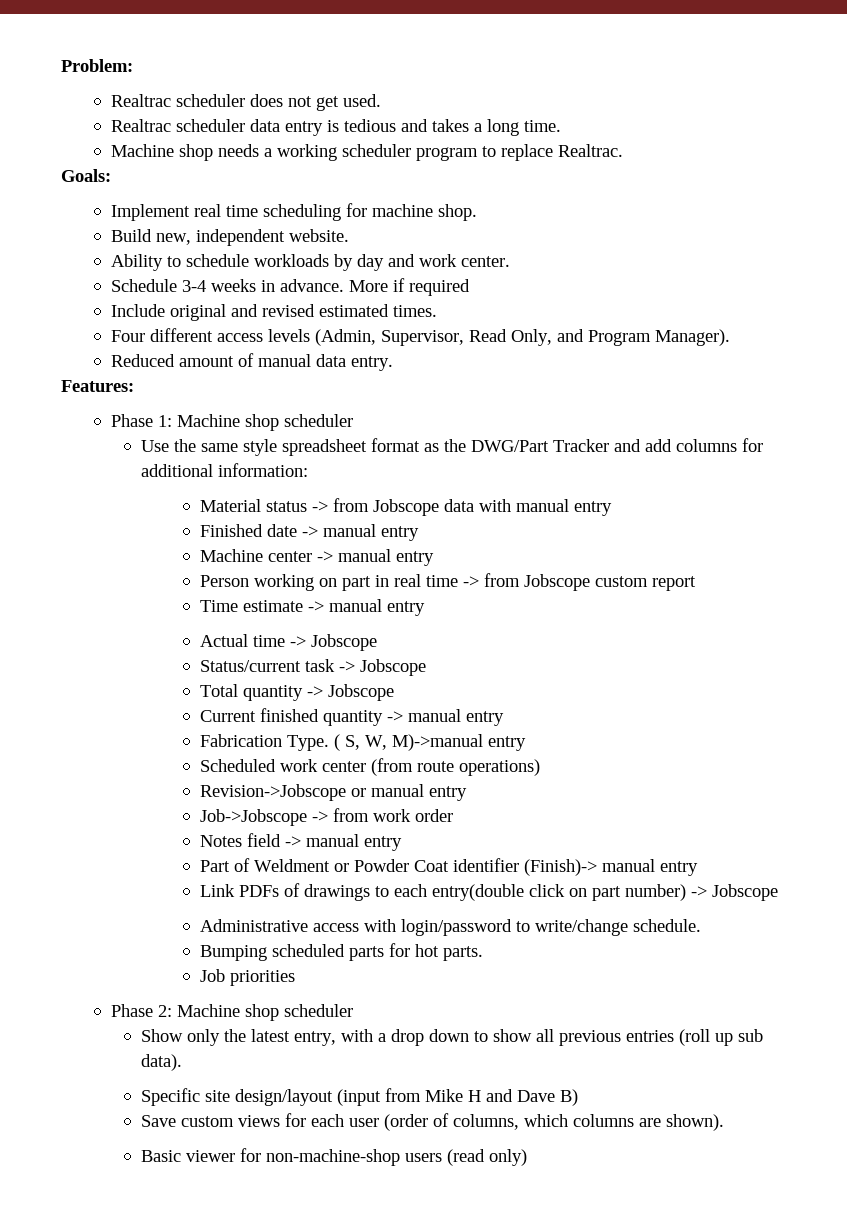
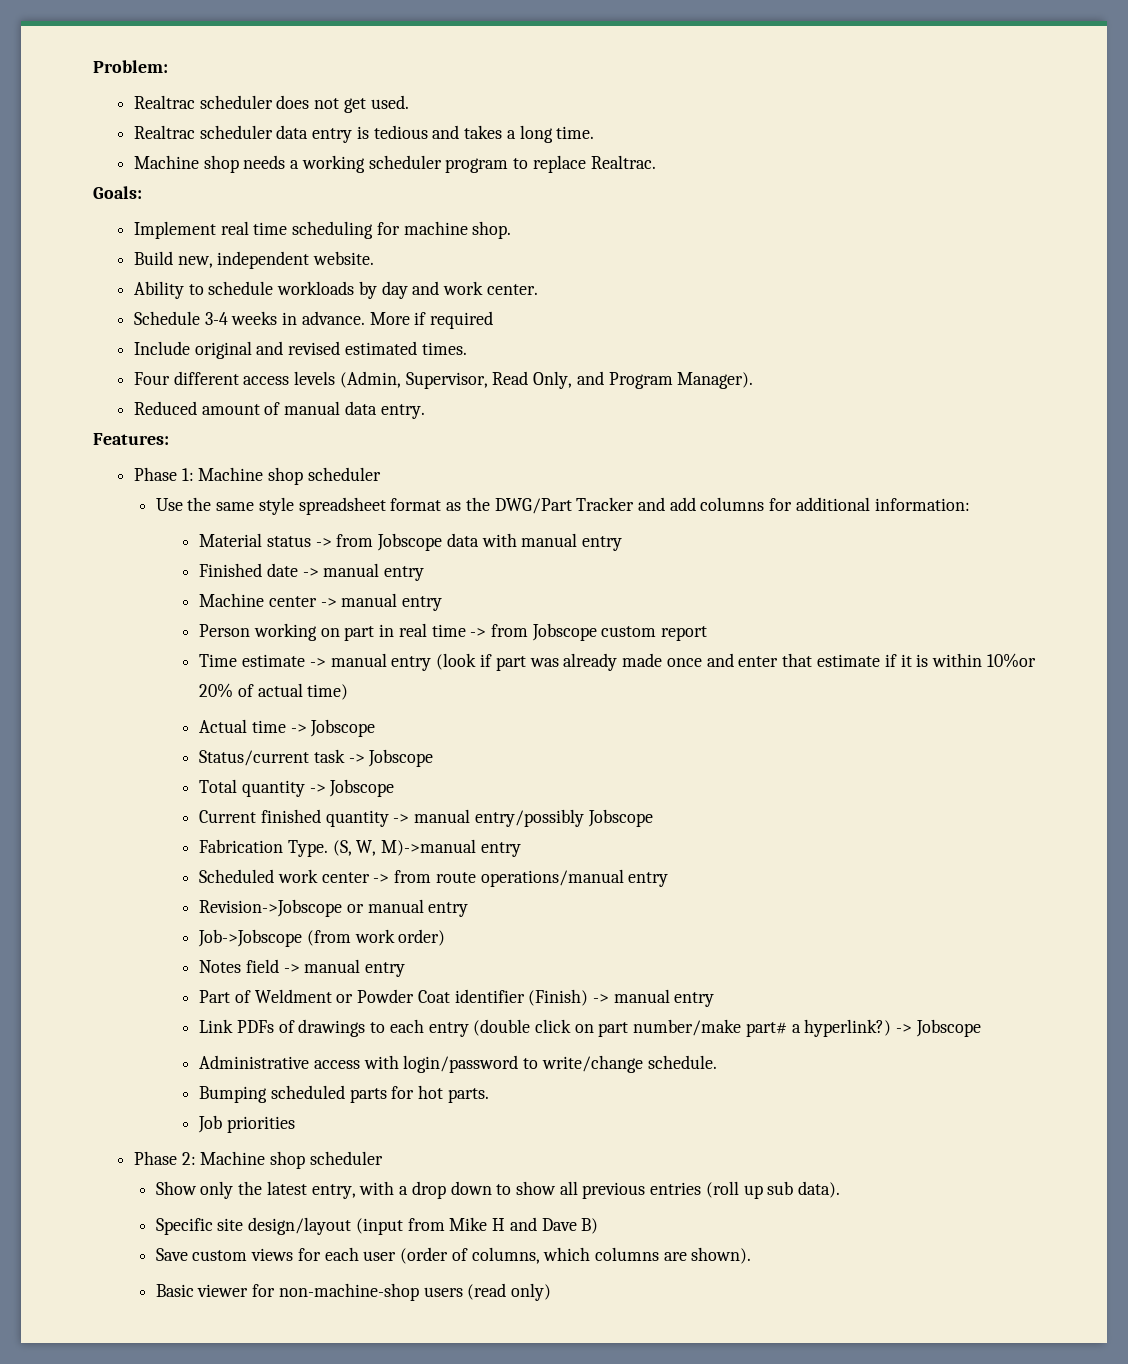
- Time estimate -> manual entry
+ Time estimate -> manual entry (look if part was already made once and enter that estimate if it is within 10%or 20% of actual time)
- Current finished quantity -> manual entry
+ Current finished quantity -> manual entry/possibly Jobscope
- ( S, W, M)->manual entry
+ (S, W, M)->manual entry
- Scheduled work center (from route operations)
+ Scheduled work center -> from route operations/manual entry
- Job->Jobscope -> from work order
+ Job->Jobscope (from work order)
- Part of Weldment or Powder Coat identifier (Finish)-> manual entry
+ Part of Weldment or Powder Coat identifier (Finish) -> manual entry
- Link PDFs of drawings to each entry(double click on part number) -> Jobscope
+ Link PDFs of drawings to each entry (double click on part number/make part# a hyperlink?) -> Jobscope

